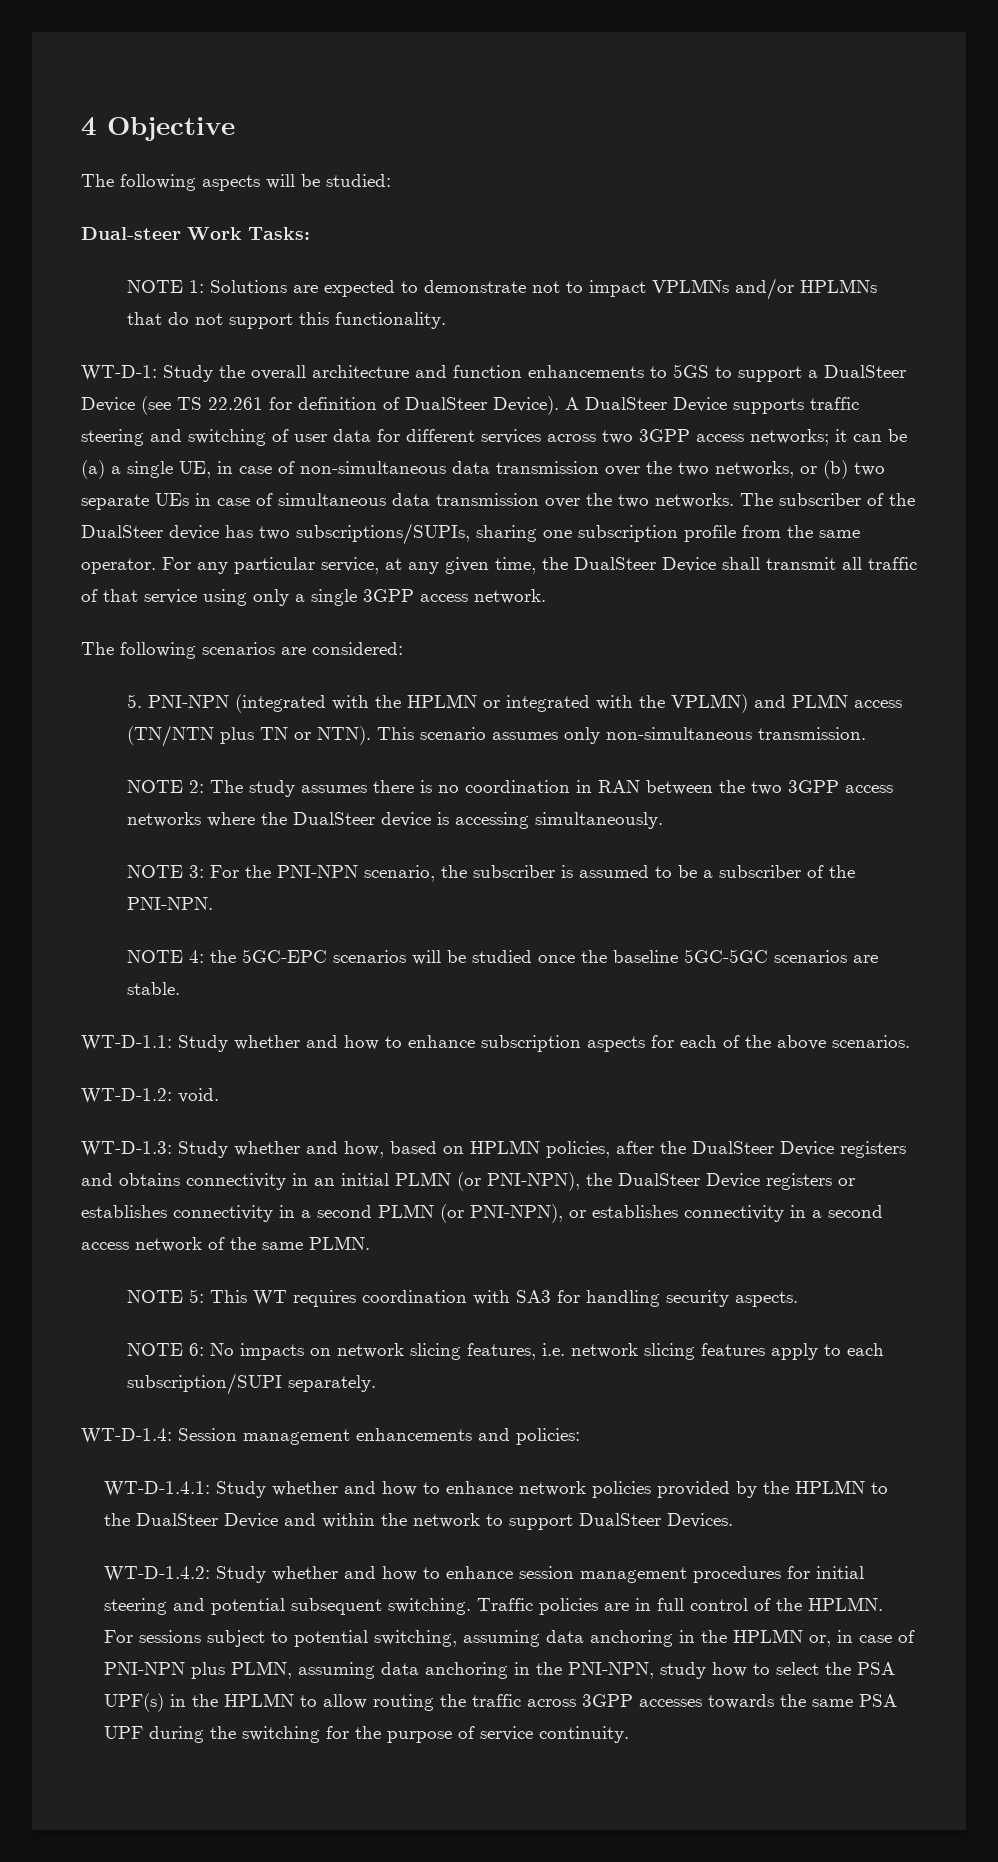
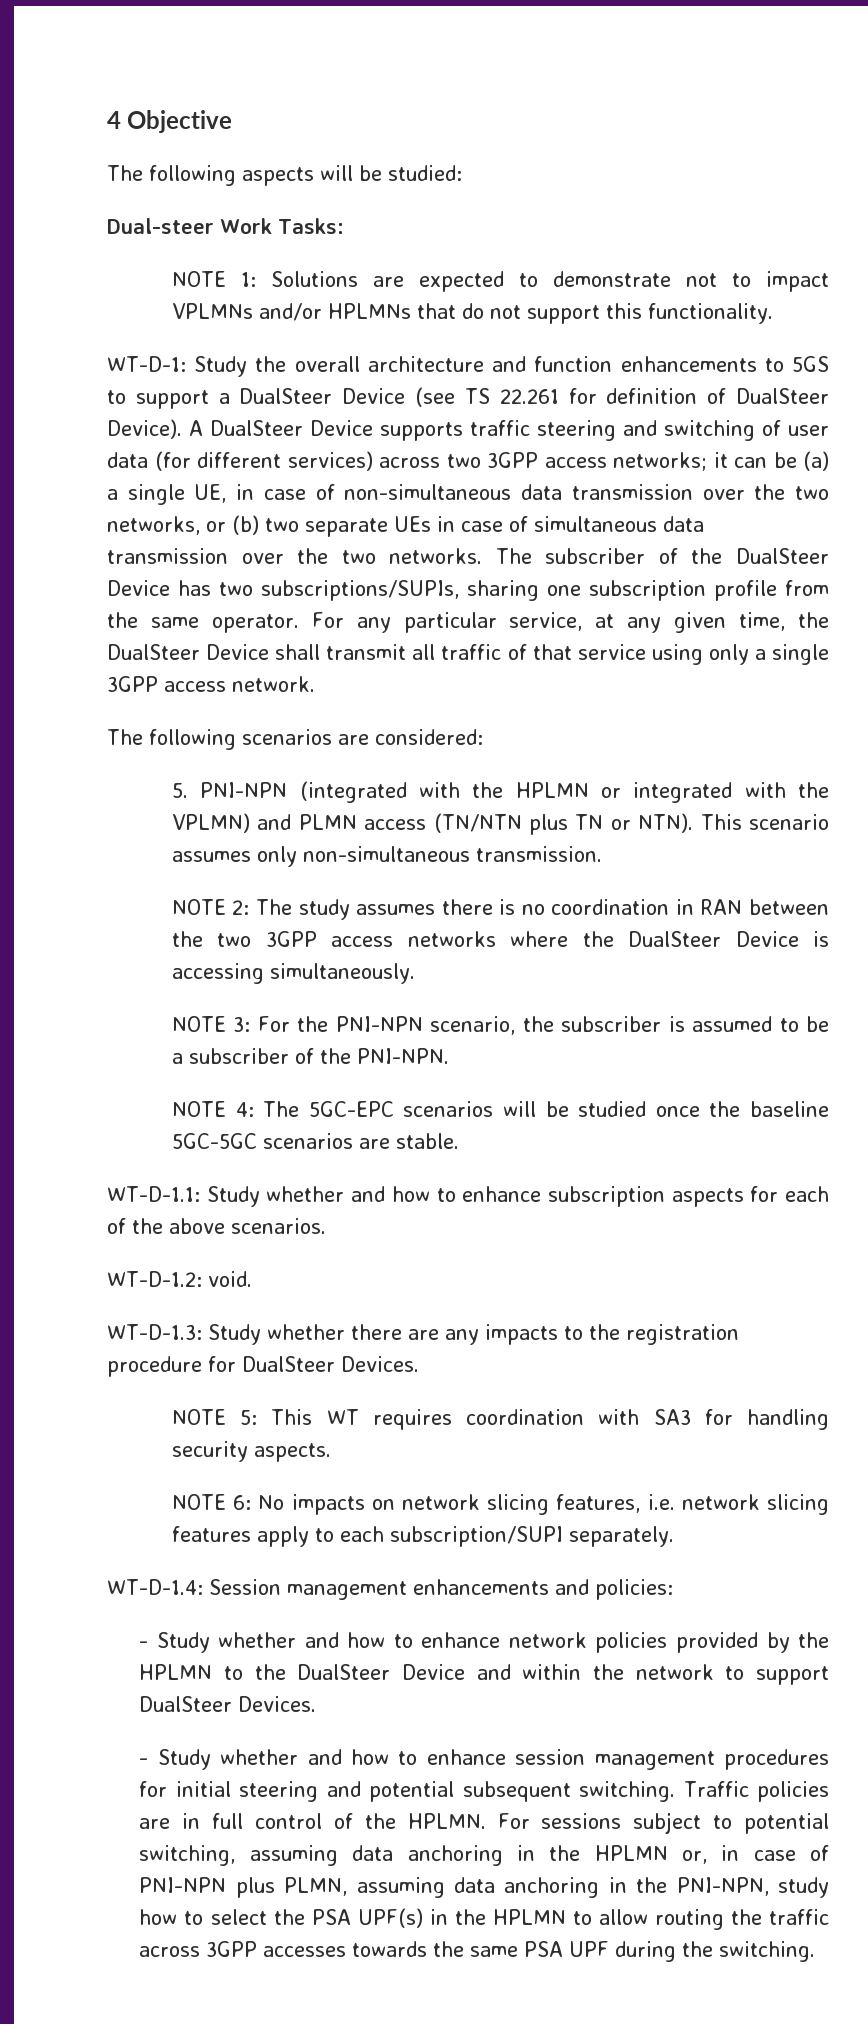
- A DualSteer Device supports traffic steering and switching of user data for different services across two 3GPP access networks; it can be (a) a single UE, in case of non-simultaneous data transmission over the two networks, or (b) two separate UEs in case of simultaneous data transmission over the two networks.
+ A DualSteer Device supports traffic steering and switching of user data (for different services) across two 3GPP access networks; it can be (a) a single UE, in case of non-simultaneous data transmission over the two networks, or (b) two separate UEs in case of simultaneous data transmission over the two networks.
- The subscriber of the DualSteer device has two subscriptions/SUPIs, sharing one subscription profile from the same operator.
+ The subscriber of the DualSteer Device has two subscriptions/SUPIs, sharing one subscription profile from the same operator.
- NOTE 2: The study assumes there is no coordination in RAN between the two 3GPP access networks where the DualSteer device is accessing simultaneously.
+ NOTE 2: The study assumes there is no coordination in RAN between the two 3GPP access networks where the DualSteer Device is accessing simultaneously.
- NOTE 4: the 5GC-EPC scenarios will be studied once the baseline 5GC-5GC scenarios are stable.
+ NOTE 4: The 5GC-EPC scenarios will be studied once the baseline 5GC-5GC scenarios are stable.
- WT-D-1.3: Study whether and how, based on HPLMN policies, after the DualSteer Device registers and obtains connectivity in an initial PLMN (or PNI-NPN), the DualSteer Device registers or establishes connectivity in a second PLMN (or PNI-NPN), or establishes connectivity in a second access network of the same PLMN.
+ WT-D-1.3: Study whether there are any impacts to the registration procedure for DualSteer Devices.
- WT-D-1.4.1: Study whether and how to enhance network policies provided by the HPLMN to the DualSteer Device and within the network to support DualSteer Devices.
+ - Study whether and how to enhance network policies provided by the HPLMN to the DualSteer Device and within the network to support DualSteer Devices.
- WT-D-1.4.2: Study whether and how to enhance session management procedures for initial steering and potential subsequent switching.
+ - Study whether and how to enhance session management procedures for initial steering and potential subsequent switching.
- For sessions subject to potential switching, assuming data anchoring in the HPLMN or, in case of PNI-NPN plus PLMN, assuming data anchoring in the PNI-NPN, study how to select the PSA UPF(s) in the HPLMN to allow routing the traffic across 3GPP accesses towards the same PSA UPF during the switching for the purpose of service continuity.
+ For sessions subject to potential switching, assuming data anchoring in the HPLMN or, in case of PNI-NPN plus PLMN, assuming data anchoring in the PNI-NPN, study how to select the PSA UPF(s) in the HPLMN to allow routing the traffic across 3GPP accesses towards the same PSA UPF during the switching.

